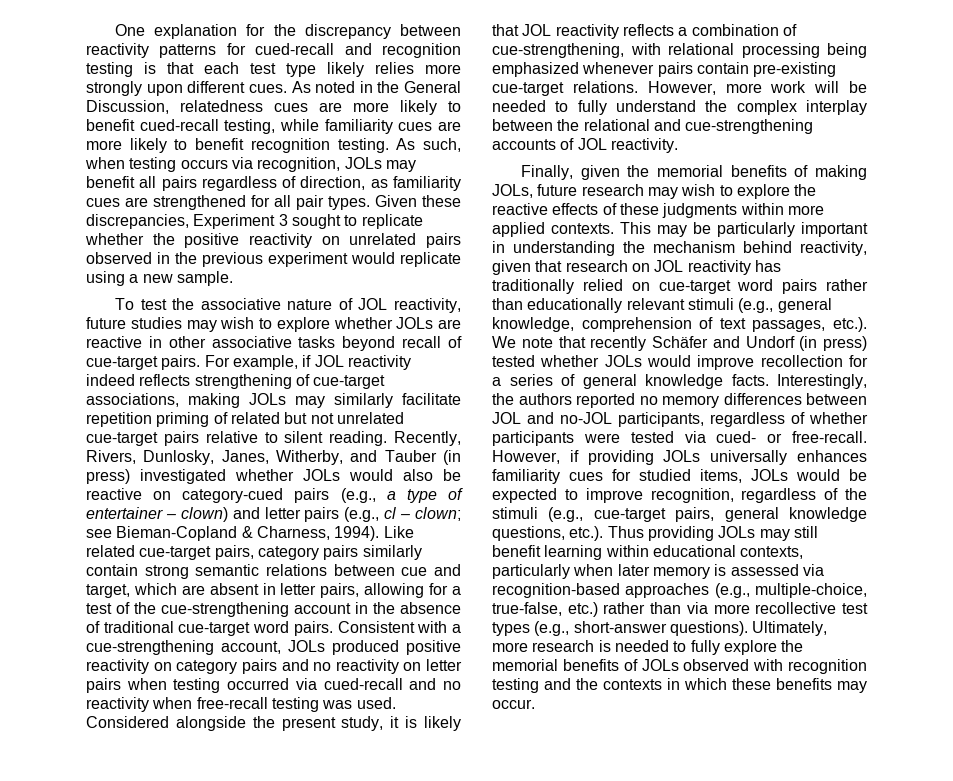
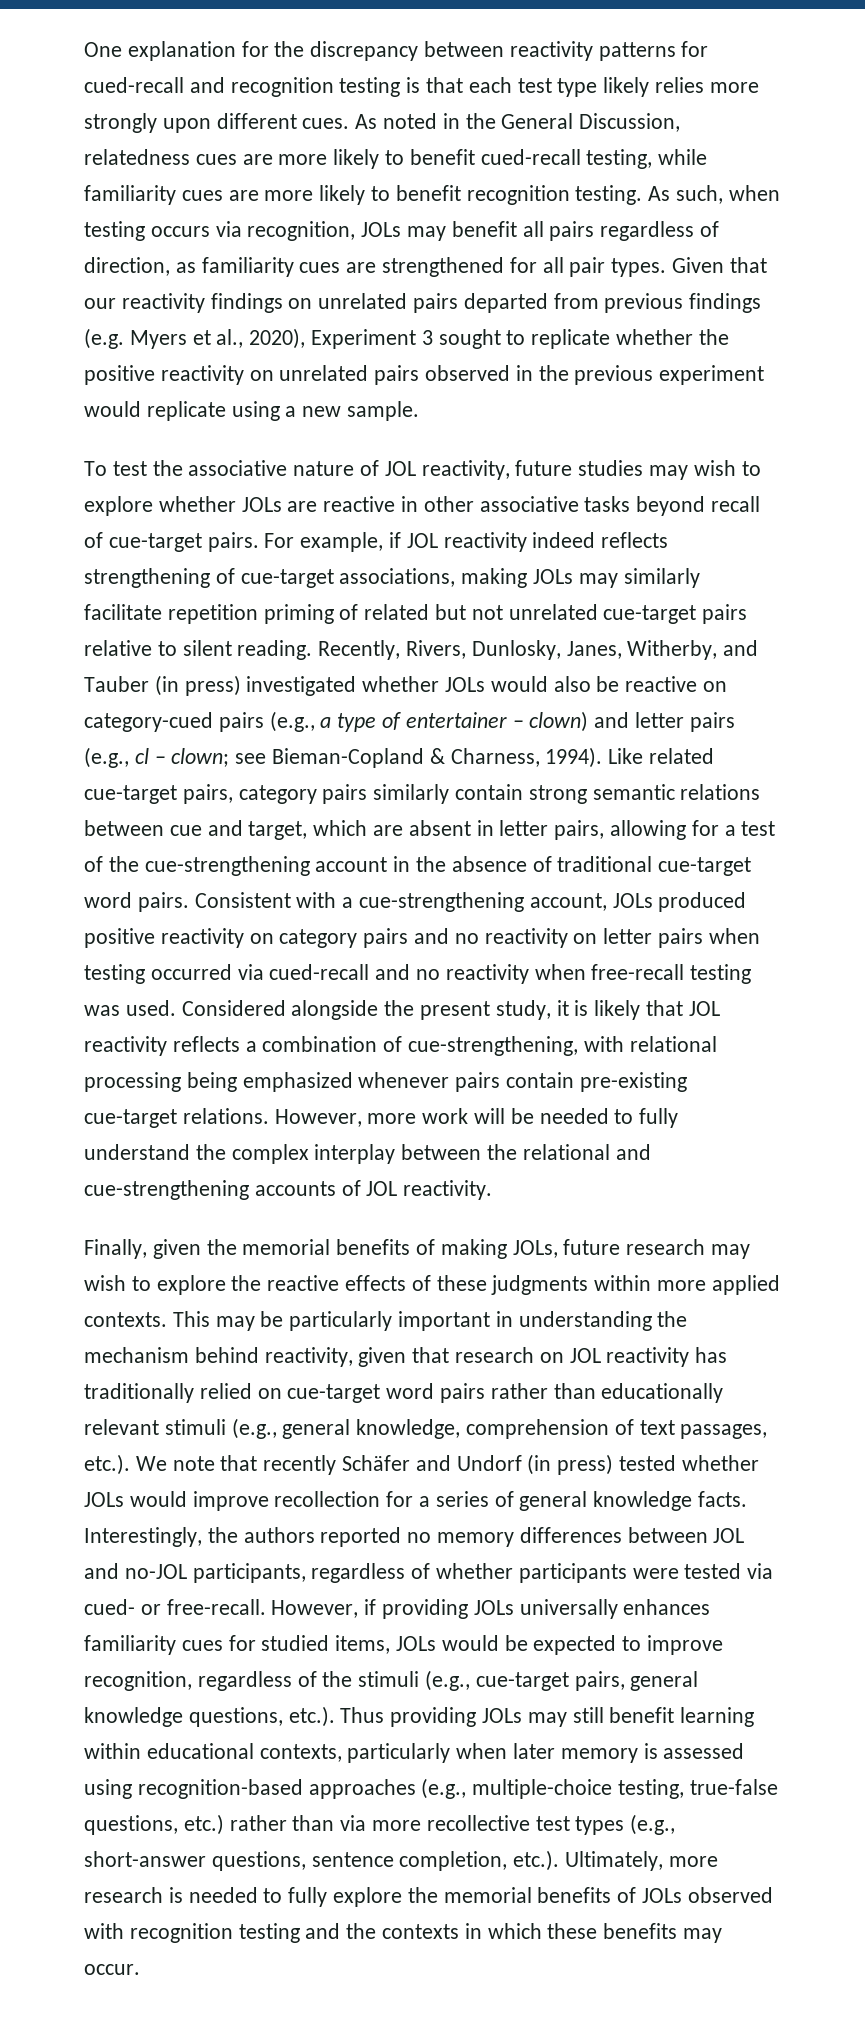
- Given these discrepancies, Experiment 3 sought to replicate whether the positive reactivity on unrelated pairs observed in the previous experiment would replicate using a new sample.
+ Given that our reactivity findings on unrelated pairs departed from previous findings (e.g. Myers et al., 2020), Experiment 3 sought to replicate whether the positive reactivity on unrelated pairs observed in the previous experiment would replicate using a new sample.
- However, if providing JOLs universally enhances familiarity cues for studied items, JOLs would be expected to improve recognition, regardless of the stimuli (e.g., cue-target pairs, general knowledge questions, etc.). Thus providing JOLs may still benefit learning within educational contexts, particularly when later memory is assessed via recognition-based approaches (e.g., multiple-choice, true-false, etc.) rather than via more recollective test types (e.g., short-answer questions). Ultimately, more research is needed to fully explore the memorial benefits of JOLs observed with recognition testing and the contexts in which these benefits may occur.
+ However, if providing JOLs universally enhances familiarity cues for studied items, JOLs would be expected to improve recognition, regardless of the stimuli (e.g., cue-target pairs, general knowledge questions, etc.). Thus providing JOLs may still benefit learning within educational contexts, particularly when later memory is assessed using recognition-based approaches (e.g., multiple-choice testing, true-false questions, etc.) rather than via more recollective test types (e.g., short-answer questions, sentence completion, etc.). Ultimately, more research is needed to fully explore the memorial benefits of JOLs observed with recognition testing and the contexts in which these benefits may occur.

